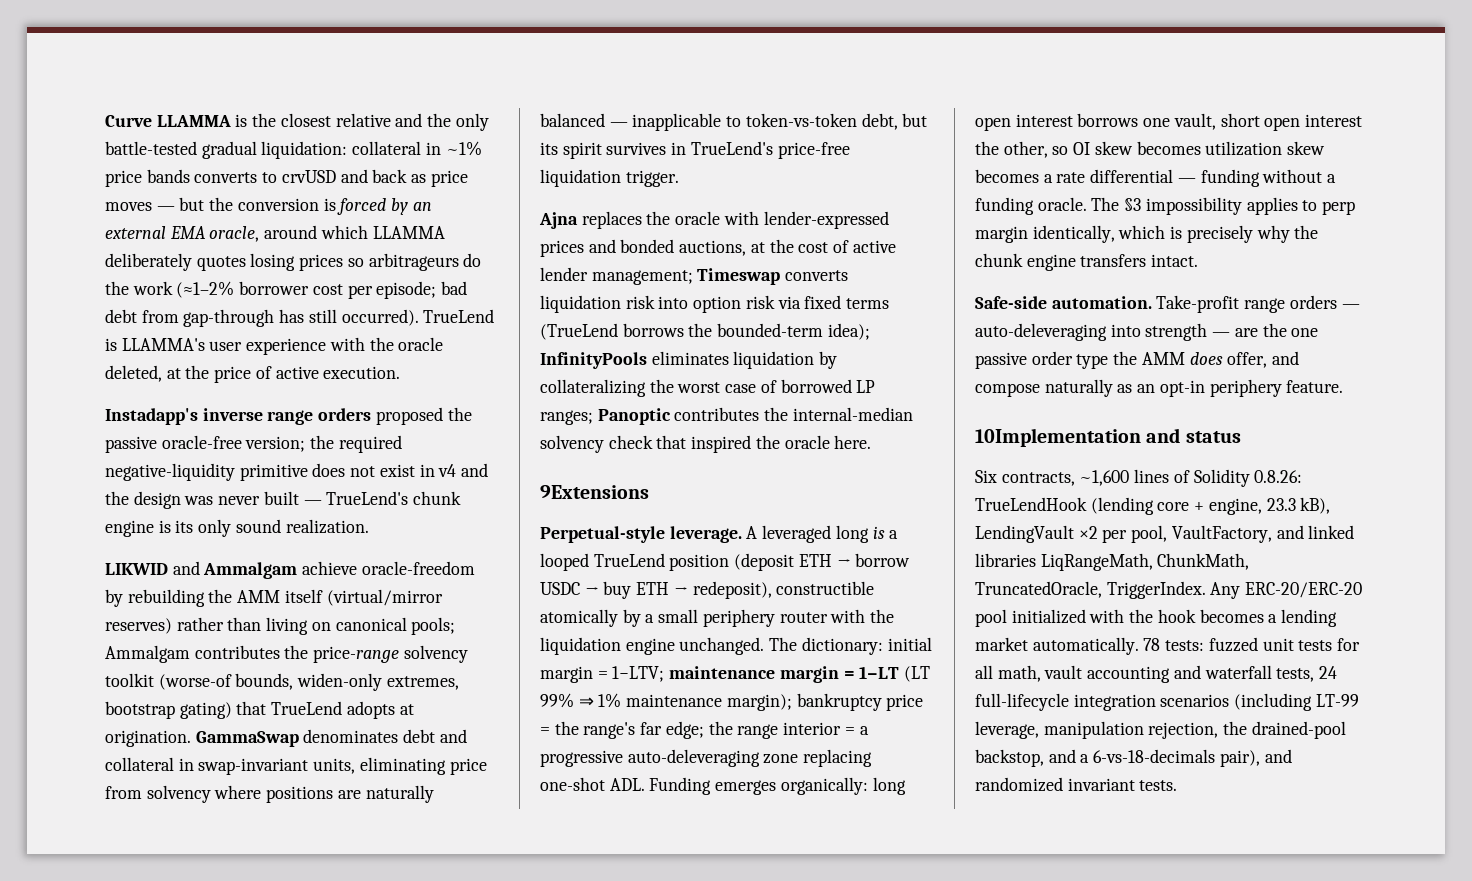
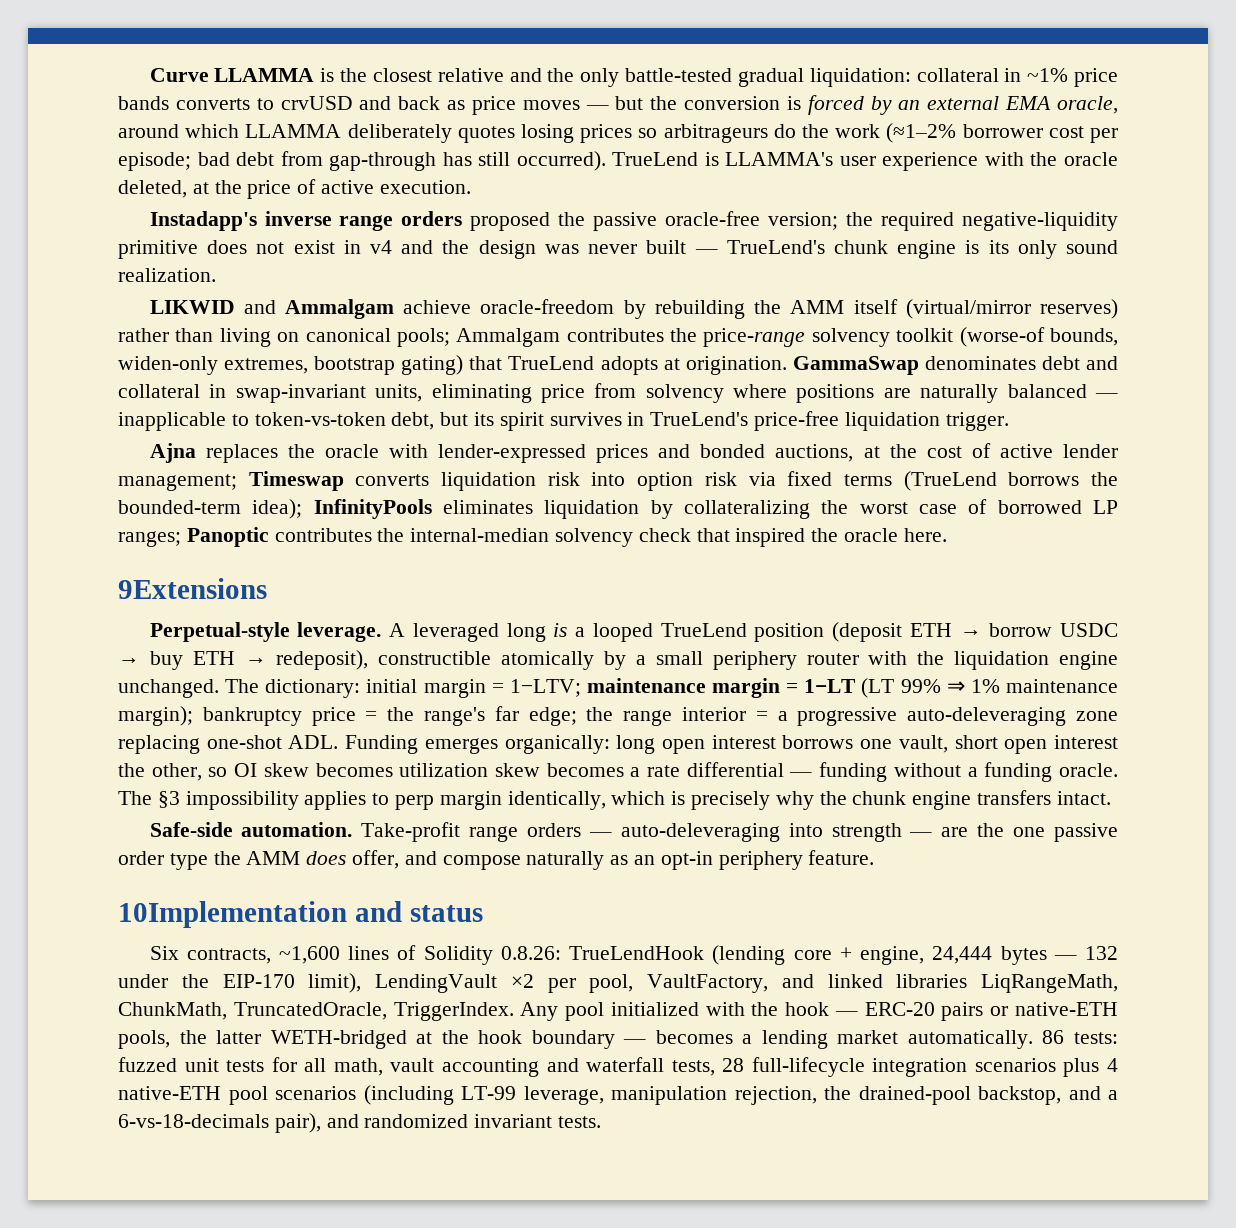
- Six contracts, ~1,600 lines of Solidity 0.8.26: TrueLendHook (lending core + engine, 23.3 kB), LendingVault ×2 per pool, VaultFactory, and linked libraries LiqRangeMath, ChunkMath, TruncatedOracle, TriggerIndex.
+ Six contracts, ~1,600 lines of Solidity 0.8.26: TrueLendHook (lending core + engine, 24,444 bytes — 132 under the EIP-170 limit), LendingVault ×2 per pool, VaultFactory, and linked libraries LiqRangeMath, ChunkMath, TruncatedOracle, TriggerIndex.
- Any ERC-20/ERC-20 pool initialized with the hook becomes a lending market automatically.
+ Any pool initialized with the hook — ERC-20 pairs or native-ETH pools, the latter WETH-bridged at the hook boundary — becomes a lending market automatically.
- 78 tests: fuzzed unit tests for all math, vault accounting and waterfall tests, 24 full-lifecycle integration scenarios (including LT-99 leverage, manipulation rejection, the drained-pool backstop, and a 6-vs-18-decimals pair), and randomized invariant tests.
+ 86 tests: fuzzed unit tests for all math, vault accounting and waterfall tests, 28 full-lifecycle integration scenarios plus 4 native-ETH pool scenarios (including LT-99 leverage, manipulation rejection, the drained-pool backstop, and a 6-vs-18-decimals pair), and randomized invariant tests.

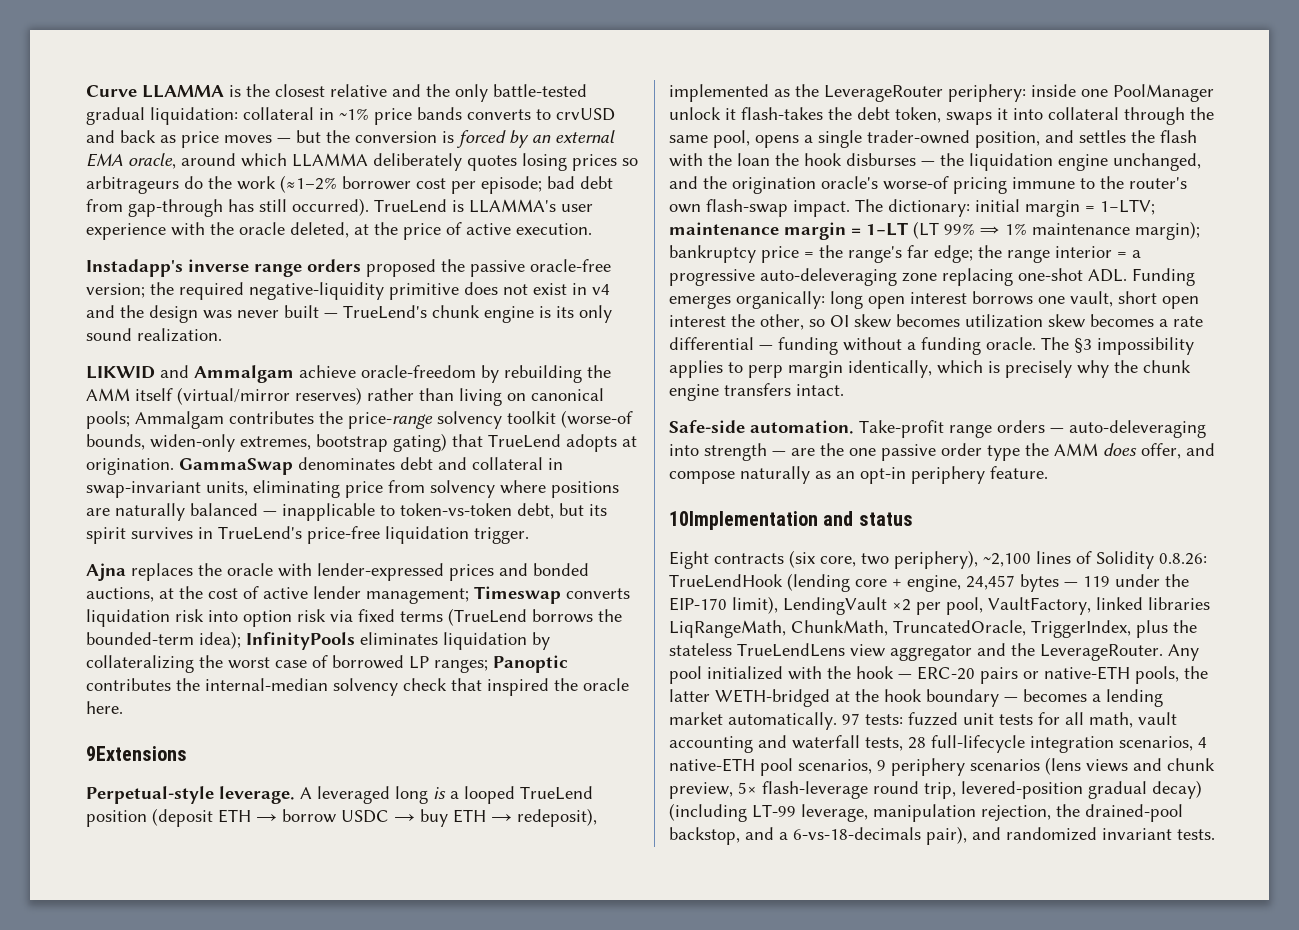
- A leveraged long is a looped TrueLend position (deposit ETH → borrow USDC → buy ETH → redeposit), constructible atomically by a small periphery router with the liquidation engine unchanged.
+ A leveraged long is a looped TrueLend position (deposit ETH → borrow USDC → buy ETH → redeposit), implemented as the LeverageRouter periphery: inside one PoolManager unlock it flash-takes the debt token, swaps it into collateral through the same pool, opens a single trader-owned position, and settles the flash with the loan the hook disburses — the liquidation engine unchanged, and the origination oracle's worse-of pricing immune to the router's own flash-swap impact.
- Six contracts, ~1,600 lines of Solidity 0.8.26: TrueLendHook (lending core + engine, 24,444 bytes — 132 under the EIP-170 limit), LendingVault ×2 per pool, VaultFactory, and linked libraries LiqRangeMath, ChunkMath, TruncatedOracle, TriggerIndex.
+ Eight contracts (six core, two periphery), ~2,100 lines of Solidity 0.8.26: TrueLendHook (lending core + engine, 24,457 bytes — 119 under the EIP-170 limit), LendingVault ×2 per pool, VaultFactory, linked libraries LiqRangeMath, ChunkMath, TruncatedOracle, TriggerIndex, plus the stateless TrueLendLens view aggregator and the LeverageRouter.
- 86 tests: fuzzed unit tests for all math, vault accounting and waterfall tests, 28 full-lifecycle integration scenarios plus 4 native-ETH pool scenarios (including LT-99 leverage, manipulation rejection, the drained-pool backstop, and a 6-vs-18-decimals pair), and randomized invariant tests.
+ 97 tests: fuzzed unit tests for all math, vault accounting and waterfall tests, 28 full-lifecycle integration scenarios, 4 native-ETH pool scenarios, 9 periphery scenarios (lens views and chunk preview, 5× flash-leverage round trip, levered-position gradual decay) (including LT-99 leverage, manipulation rejection, the drained-pool backstop, and a 6-vs-18-decimals pair), and randomized invariant tests.

